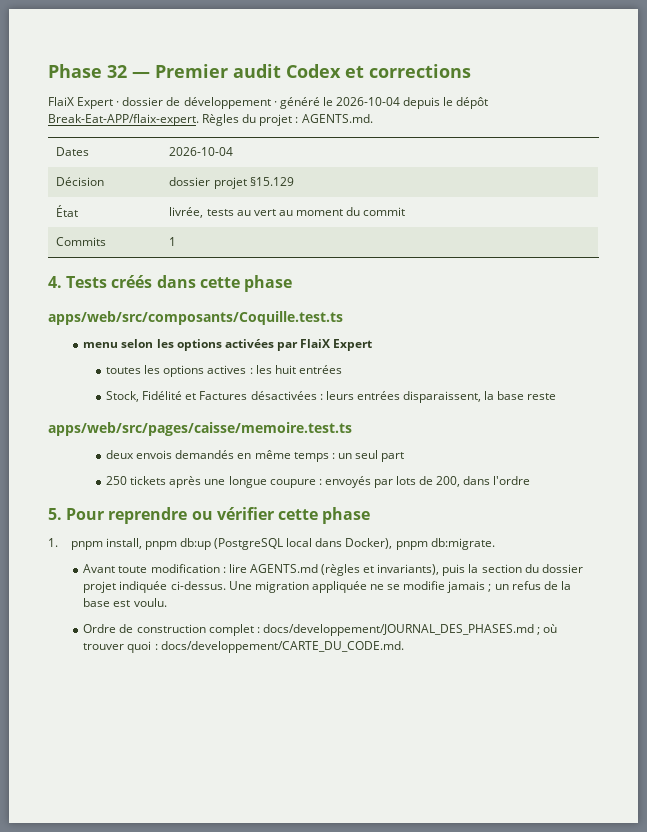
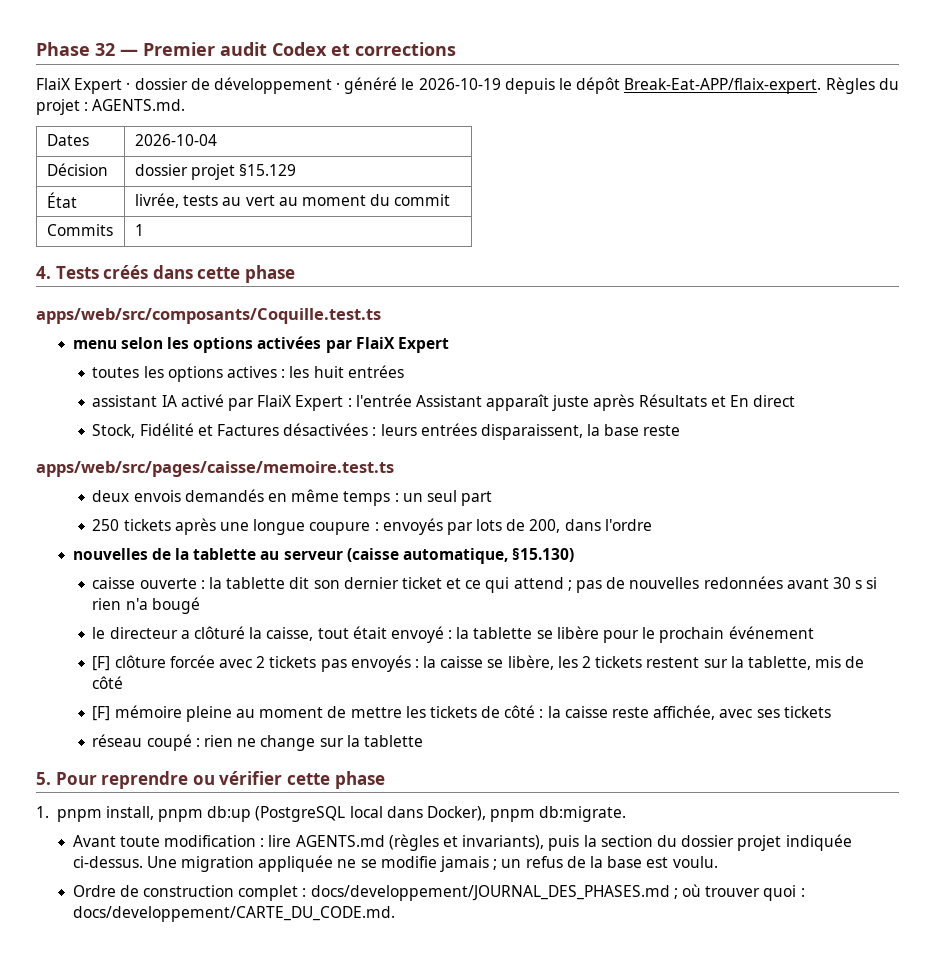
- FlaiX Expert · dossier de développement · généré le 2026-10-04 depuis le dépôt Break-Eat-APP/flaix-expert.
+ FlaiX Expert · dossier de développement · généré le 2026-10-19 depuis le dépôt Break-Eat-APP/flaix-expert.
+ assistant IA activé par FlaiX Expert : l'entrée Assistant apparaît juste après Résultats et En direct
+ nouvelles de la tablette au serveur (caisse automatique, §15.130)
+ caisse ouverte : la tablette dit son dernier ticket et ce qui attend ; pas de nouvelles redonnées avant 30 s si rien n'a bougé
+ le directeur a clôturé la caisse, tout était envoyé : la tablette se libère pour le prochain événement
+ [F] clôture forcée avec 2 tickets pas envoyés : la caisse se libère, les 2 tickets restent sur la tablette, mis de côté
+ [F] mémoire pleine au moment de mettre les tickets de côté : la caisse reste affichée, avec ses tickets
+ réseau coupé : rien ne change sur la tablette

